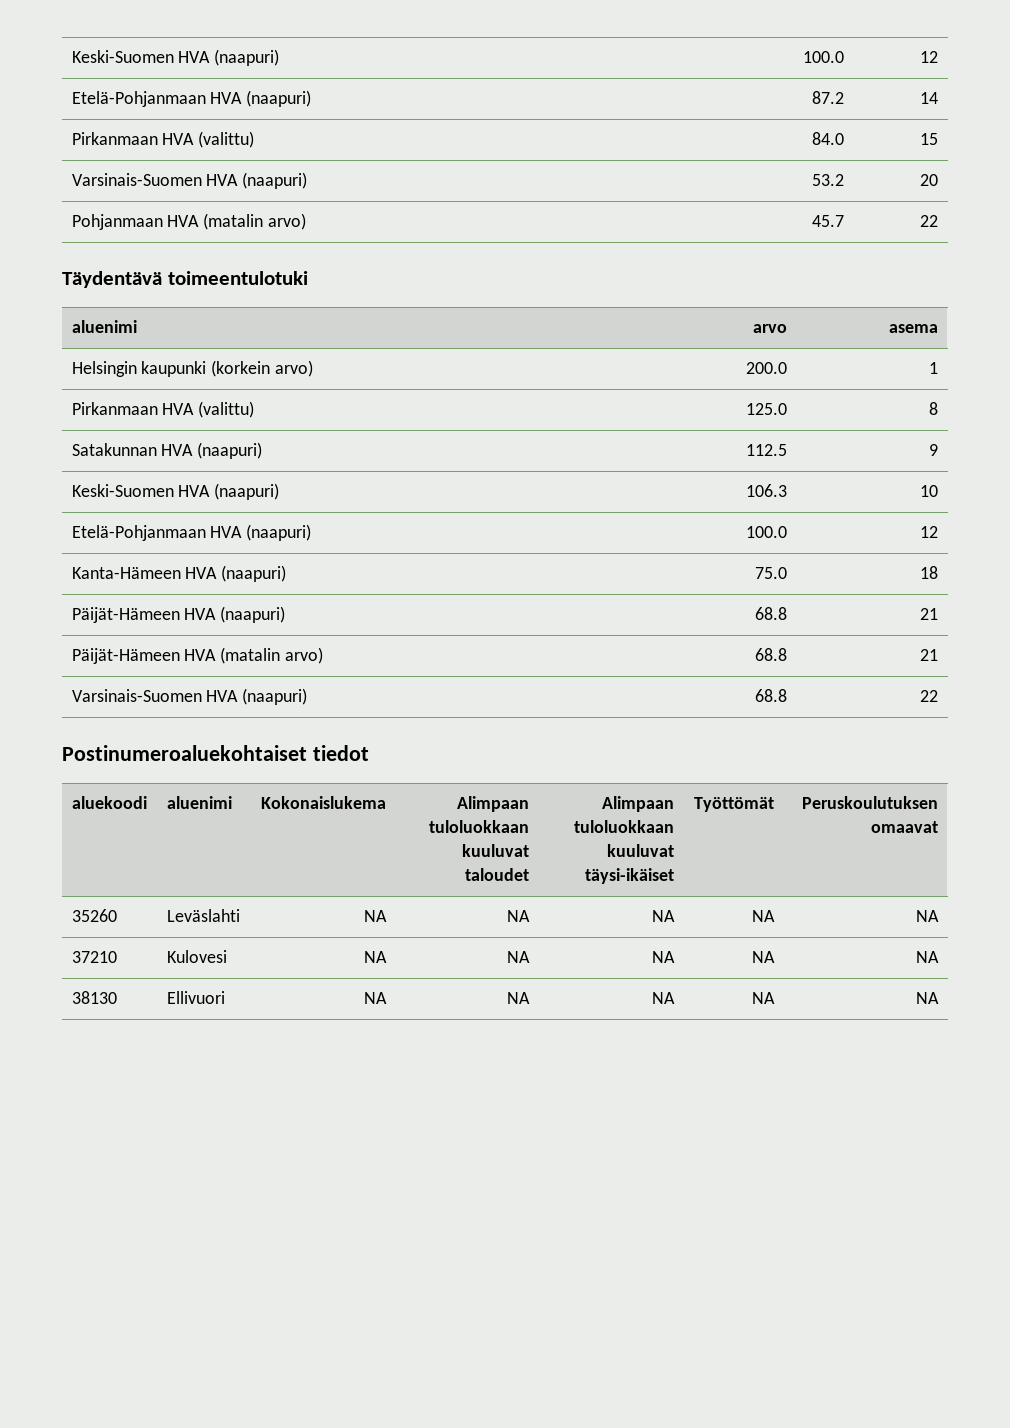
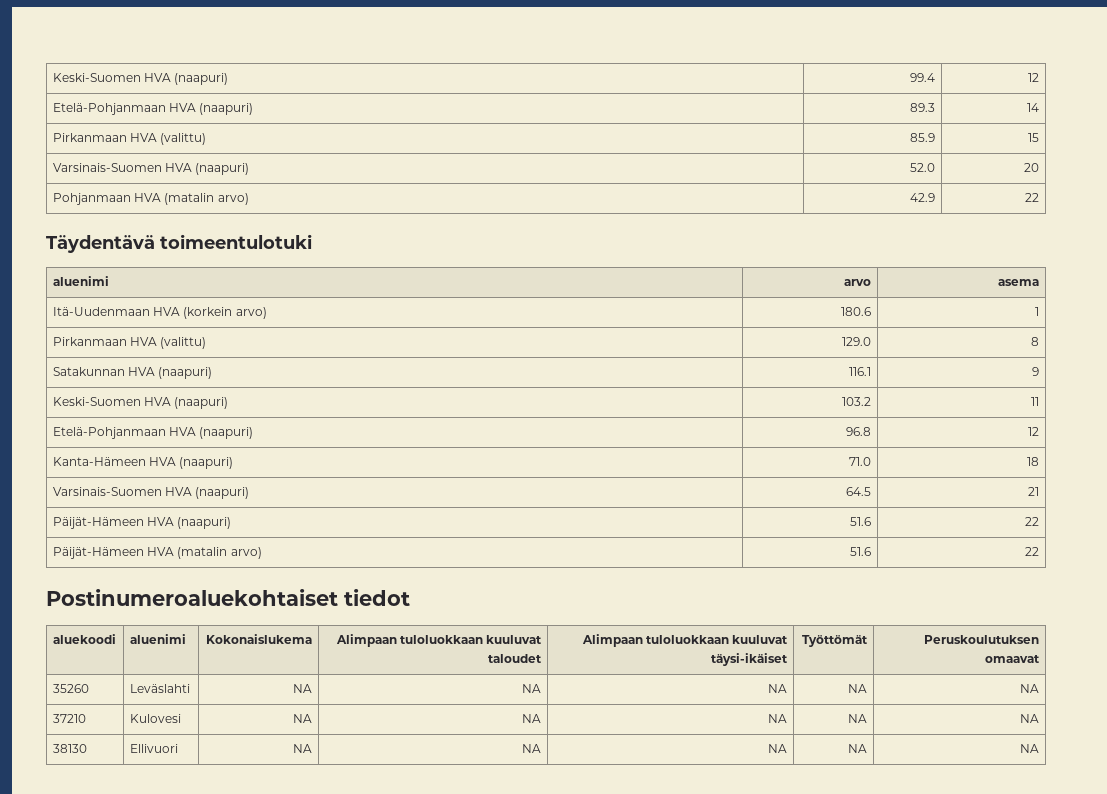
- Keski-Suomen HVA (naapuri) | 100.0 | 12
+ Keski-Suomen HVA (naapuri) | 99.4 | 12
- Etelä-Pohjanmaan HVA (naapuri) | 87.2 | 14
+ Etelä-Pohjanmaan HVA (naapuri) | 89.3 | 14
- Pirkanmaan HVA (valittu) | 84.0 | 15
+ Pirkanmaan HVA (valittu) | 85.9 | 15
- Varsinais-Suomen HVA (naapuri) | 53.2 | 20
+ Varsinais-Suomen HVA (naapuri) | 52.0 | 20
- Pohjanmaan HVA (matalin arvo) | 45.7 | 22
+ Pohjanmaan HVA (matalin arvo) | 42.9 | 22
- Helsingin kaupunki (korkein arvo) | 200.0 | 1
+ Itä-Uudenmaan HVA (korkein arvo) | 180.6 | 1
- Pirkanmaan HVA (valittu) | 125.0 | 8
+ Pirkanmaan HVA (valittu) | 129.0 | 8
- Satakunnan HVA (naapuri) | 112.5 | 9
+ Satakunnan HVA (naapuri) | 116.1 | 9
- Keski-Suomen HVA (naapuri) | 106.3 | 10
- Etelä-Pohjanmaan HVA (naapuri) | 100.0 | 12
+ Keski-Suomen HVA (naapuri) | 103.2 | 11
+ Etelä-Pohjanmaan HVA (naapuri) | 96.8 | 12
- Kanta-Hämeen HVA (naapuri) | 75.0 | 18
+ Kanta-Hämeen HVA (naapuri) | 71.0 | 18
+ Varsinais-Suomen HVA (naapuri) | 64.5 | 21
- Päijät-Hämeen HVA (naapuri) | 68.8 | 21
+ Päijät-Hämeen HVA (naapuri) | 51.6 | 22
- Päijät-Hämeen HVA (matalin arvo) | 68.8 | 21
- Varsinais-Suomen HVA (naapuri) | 68.8 | 22
+ Päijät-Hämeen HVA (matalin arvo) | 51.6 | 22

